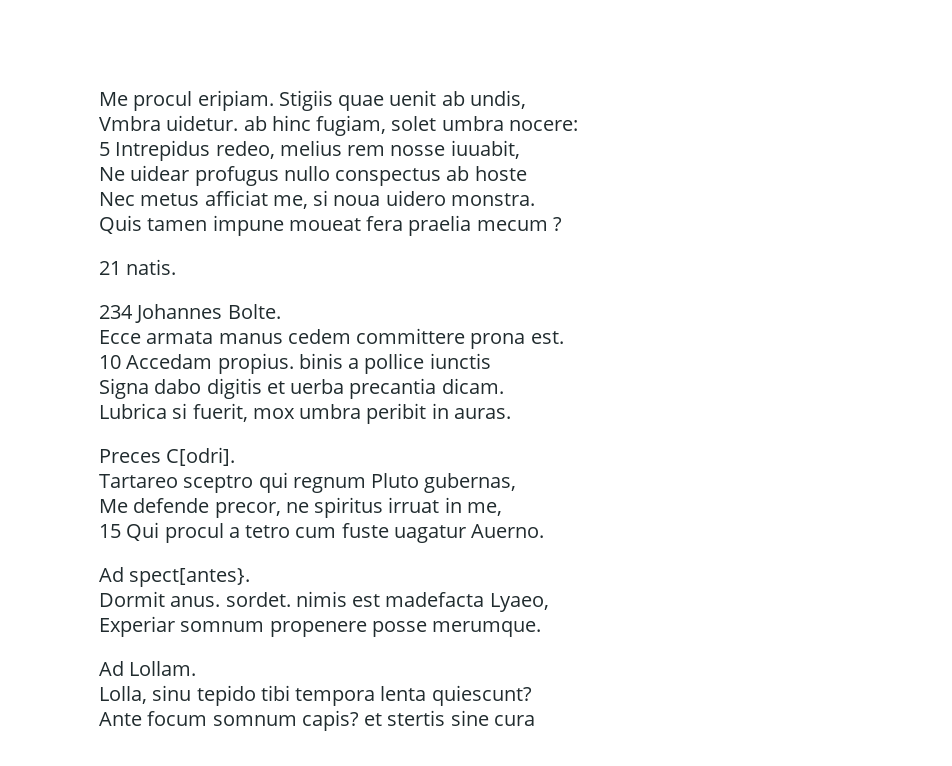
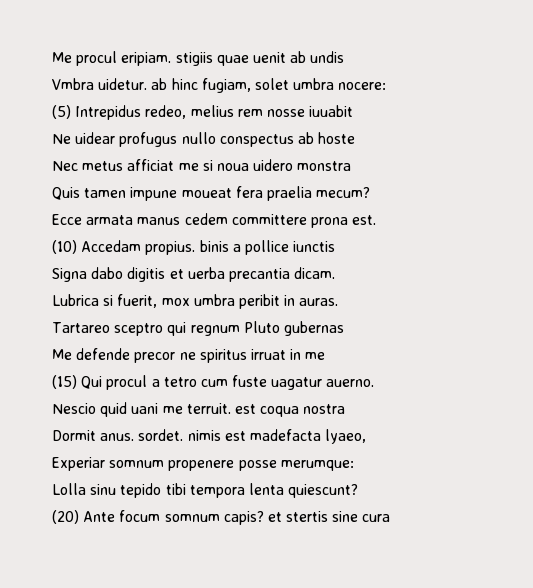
- Me procul eripiam. Stigiis quae uenit ab undis,
+ Me procul eripiam. stigiis quae uenit ab undis
- 5 Intrepidus redeo, melius rem nosse iuuabit,
+ (5) Intrepidus redeo, melius rem nosse iuuabit
- Nec metus afficiat me, si noua uidero monstra.
+ Nec metus afficiat me si noua uidero monstra
- Quis tamen impune moueat fera praelia mecum ?
- 21 natis.
- 234 Johannes Bolte.
+ Quis tamen impune moueat fera praelia mecum?
- 10 Accedam propius. binis a pollice iunctis
+ (10) Accedam propius. binis a pollice iunctis
- Preces C[odri].
- Tartareo sceptro qui regnum Pluto gubernas,
+ Tartareo sceptro qui regnum Pluto gubernas
- Me defende precor, ne spiritus irruat in me,
- 15 Qui procul a tetro cum fuste uagatur Auerno.
- Ad spect[antes}.
+ Me defende precor ne spiritus irruat in me
+ (15) Qui procul a tetro cum fuste uagatur auerno.
+ Nescio quid uani me terruit. est coqua nostra
- Dormit anus. sordet. nimis est madefacta Lyaeo,
+ Dormit anus. sordet. nimis est madefacta lyaeo,
- Experiar somnum propenere posse merumque.
- Ad Lollam.
- Lolla, sinu tepido tibi tempora lenta quiescunt?
+ Experiar somnum propenere posse merumque:
+ Lolla sinu tepido tibi tempora lenta quiescunt?
- Ante focum somnum capis? et stertis sine cura
+ (20) Ante focum somnum capis? et stertis sine cura

